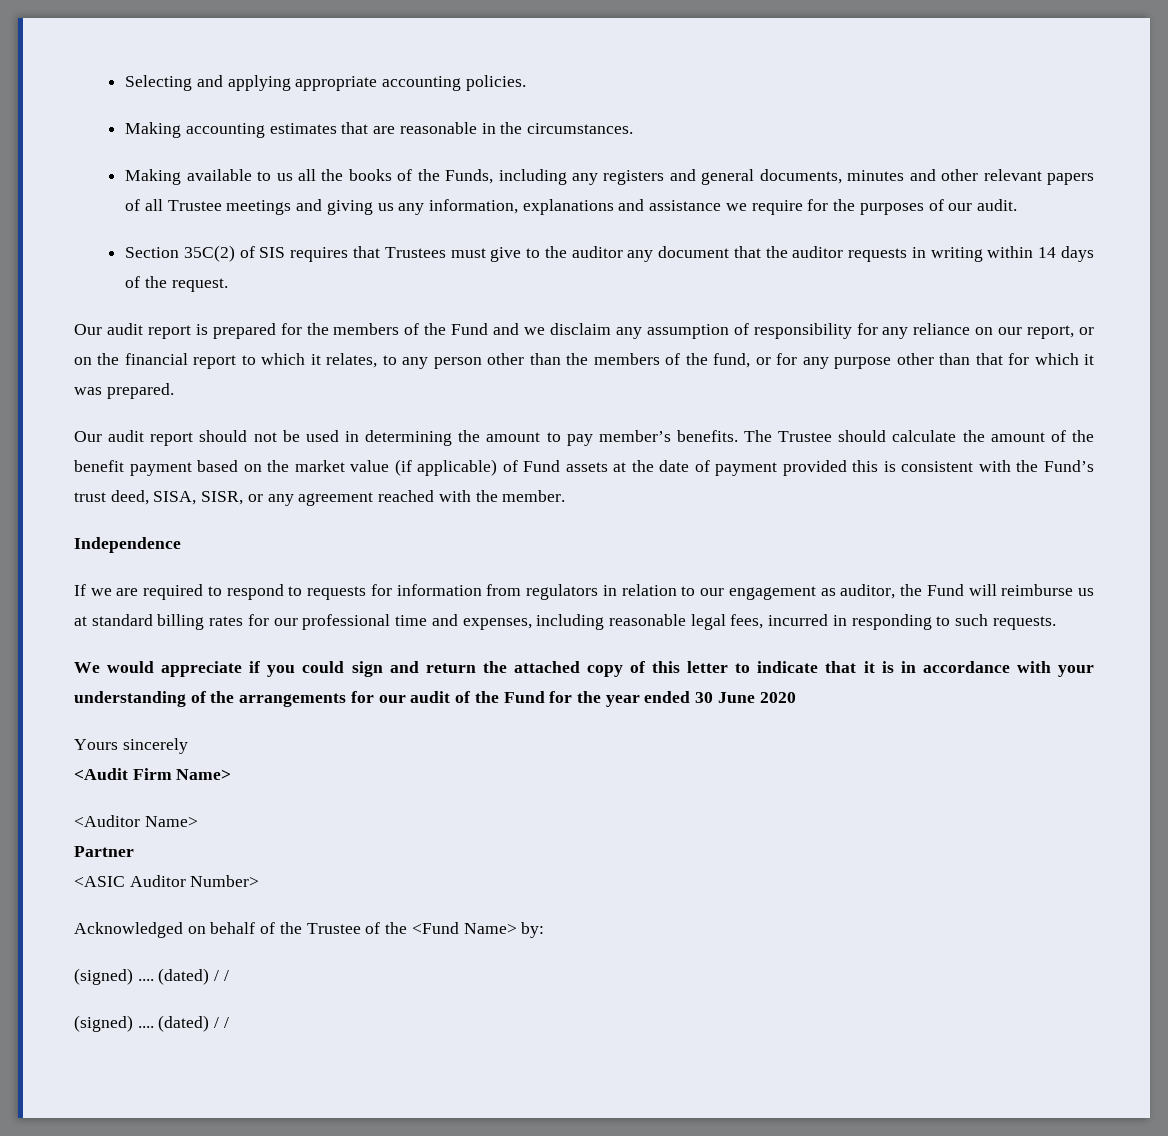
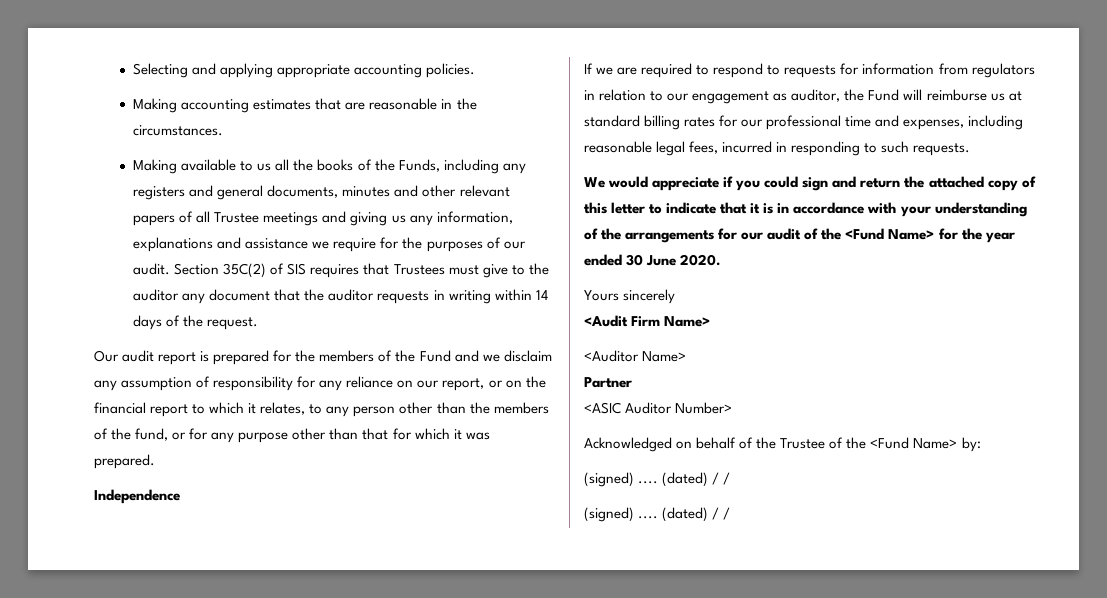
- Making available to us all the books of the Funds, including any registers and general documents, minutes and other relevant papers of all Trustee meetings and giving us any information, explanations and assistance we require for the purposes of our audit.
- Section 35C(2) of SIS requires that Trustees must give to the auditor any document that the auditor requests in writing within 14 days of the request.
+ Making available to us all the books of the Funds, including any registers and general documents, minutes and other relevant papers of all Trustee meetings and giving us any information, explanations and assistance we require for the purposes of our audit. Section 35C(2) of SIS requires that Trustees must give to the auditor any document that the auditor requests in writing within 14 days of the request.
- Our audit report should not be used in determining the amount to pay member’s benefits. The Trustee should calculate the amount of the benefit payment based on the market value (if applicable) of Fund assets at the date of payment provided this is consistent with the Fund’s trust deed, SISA, SISR, or any agreement reached with the member.
- We would appreciate if you could sign and return the attached copy of this letter to indicate that it is in accordance with your understanding of the arrangements for our audit of the Fund for the year ended 30 June 2020
+ We would appreciate if you could sign and return the attached copy of this letter to indicate that it is in accordance with your understanding of the arrangements for our audit of the <Fund Name> for the year ended 30 June 2020.

